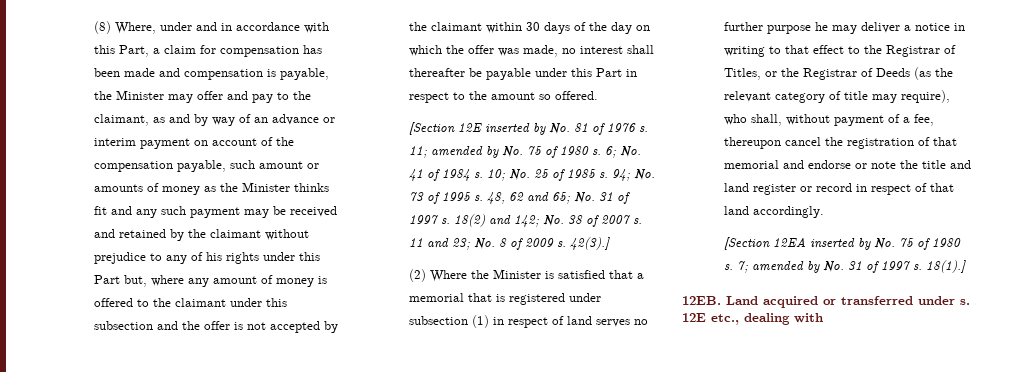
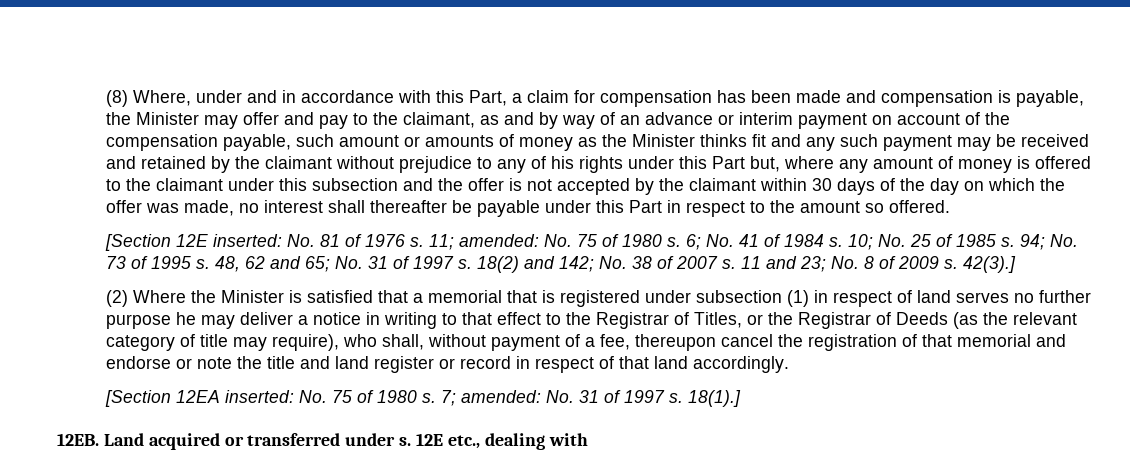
- [Section 12E inserted by No. 81 of 1976 s.
+ [Section 12E inserted: No. 81 of 1976 s.
- 11; amended by No. 75 of 1980 s.
+ 11; amended: No. 75 of 1980 s.
- [Section 12EA inserted by No. 75 of 1980 s.
+ [Section 12EA inserted: No. 75 of 1980 s.
- 7; amended by No. 31 of 1997 s.
+ 7; amended: No. 31 of 1997 s.

